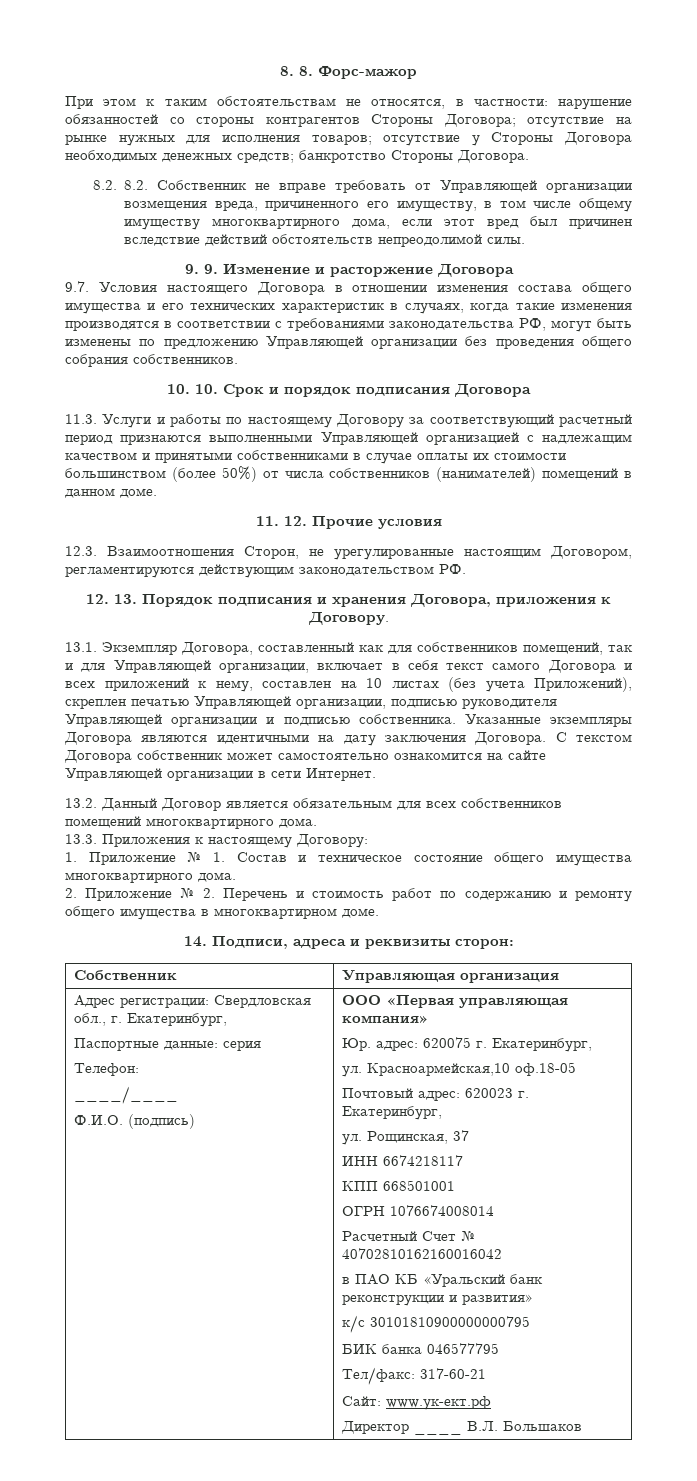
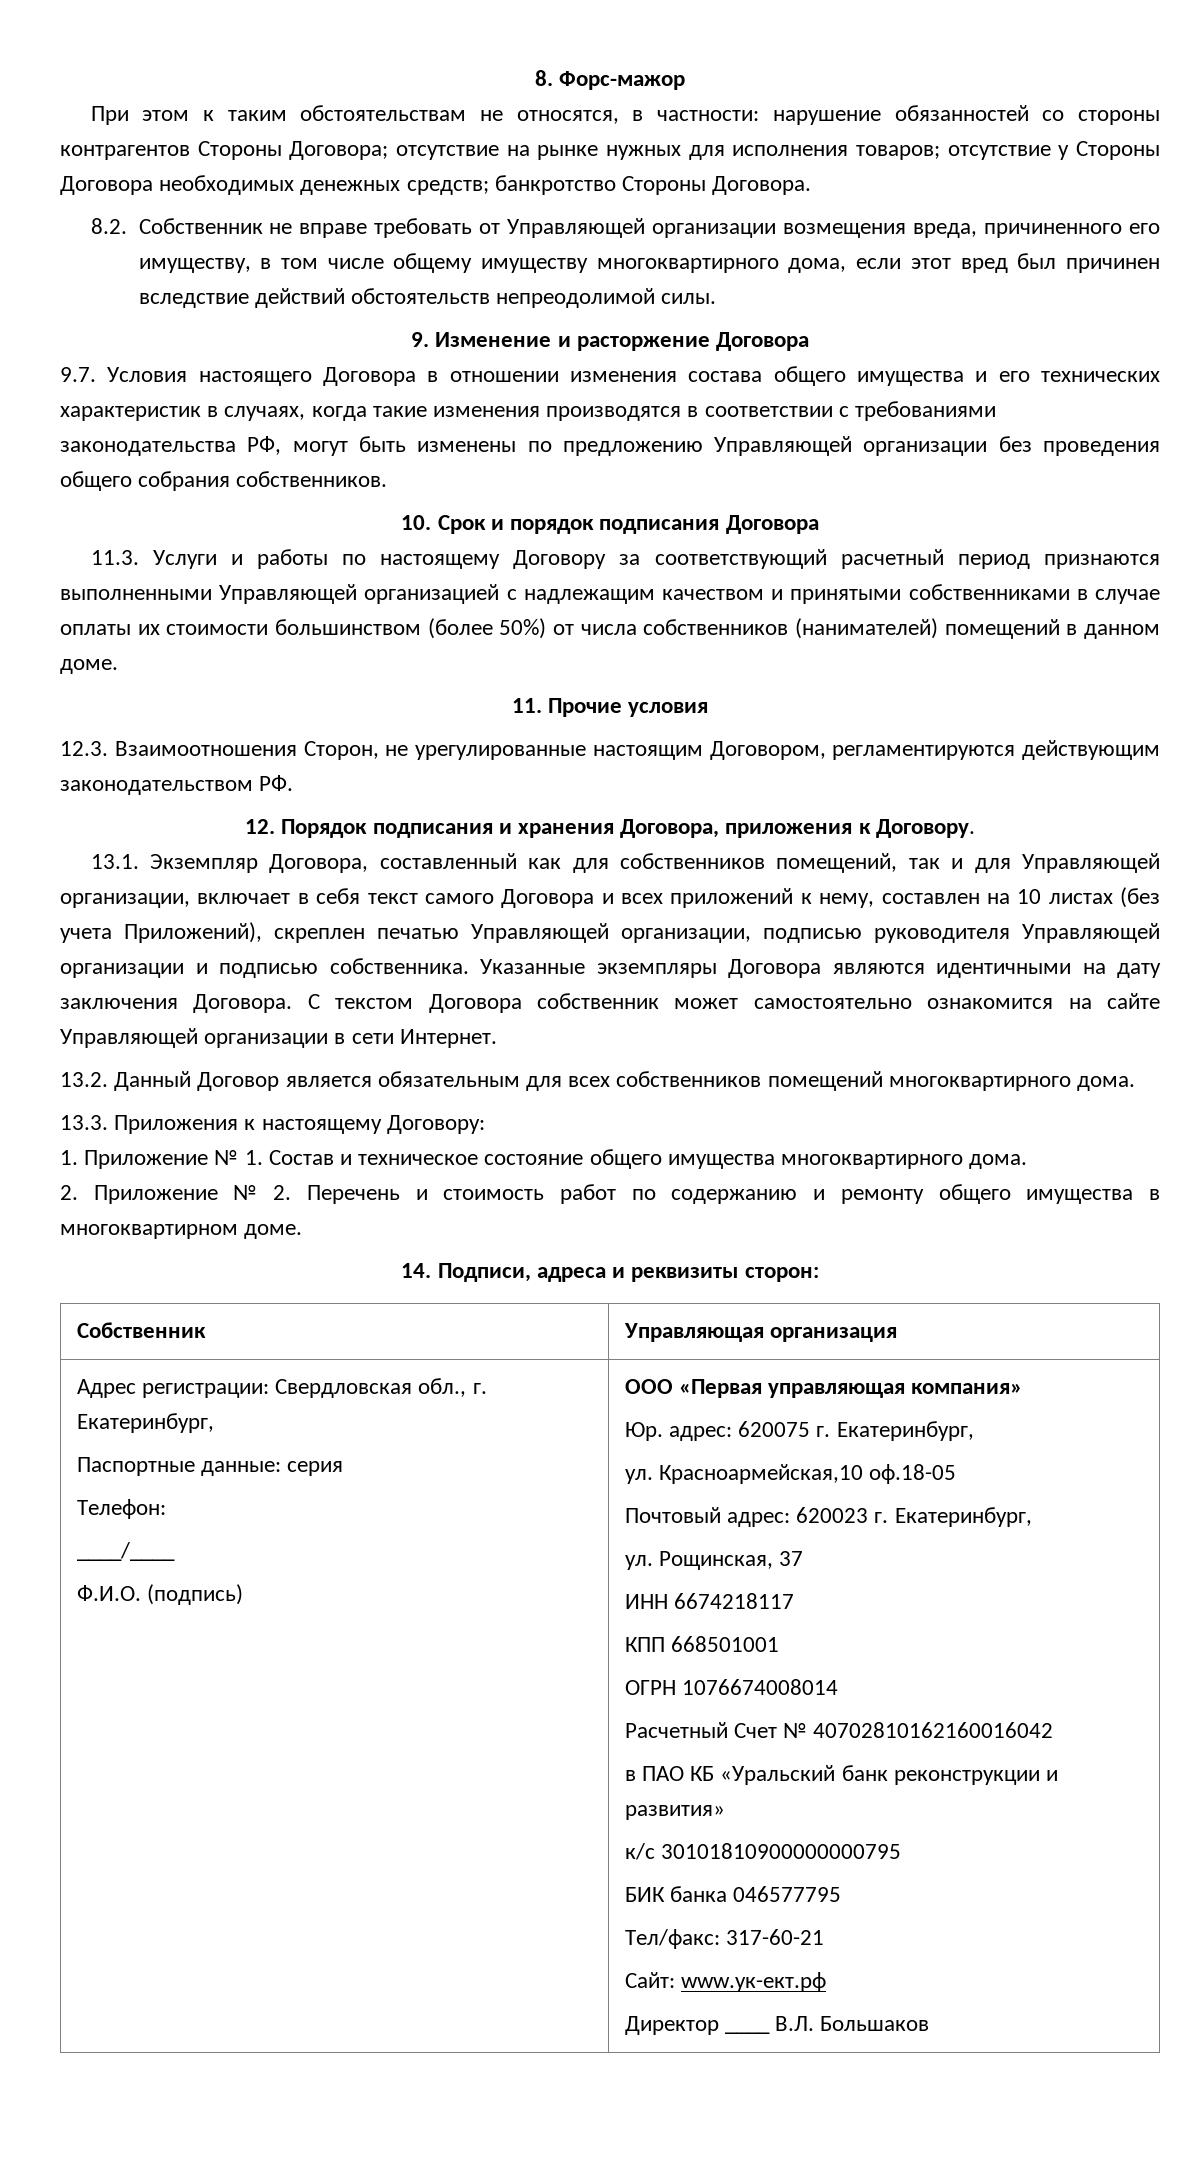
- 8. 8. Форс-мажор
+ 8. Форс-мажор
- 8.2. 8.2. Собственник не вправе требовать от Управляющей организации возмещения вреда, причиненного его имуществу, в том числе общему имуществу многоквартирного дома, если этот вред был причинен вследствие действий обстоятельств непреодолимой силы.
+ 8.2. Собственник не вправе требовать от Управляющей организации возмещения вреда, причиненного его имуществу, в том числе общему имуществу многоквартирного дома, если этот вред был причинен вследствие действий обстоятельств непреодолимой силы.
- 9. 9. Изменение и расторжение Договора
+ 9. Изменение и расторжение Договора
- 10. 10. Срок и порядок подписания Договора
+ 10. Срок и порядок подписания Договора
- 11. 12. Прочие условия
+ 11. Прочие условия
- 12. 13. Порядок подписания и хранения Договора, приложения к Договору.
+ 12. Порядок подписания и хранения Договора, приложения к Договору.

